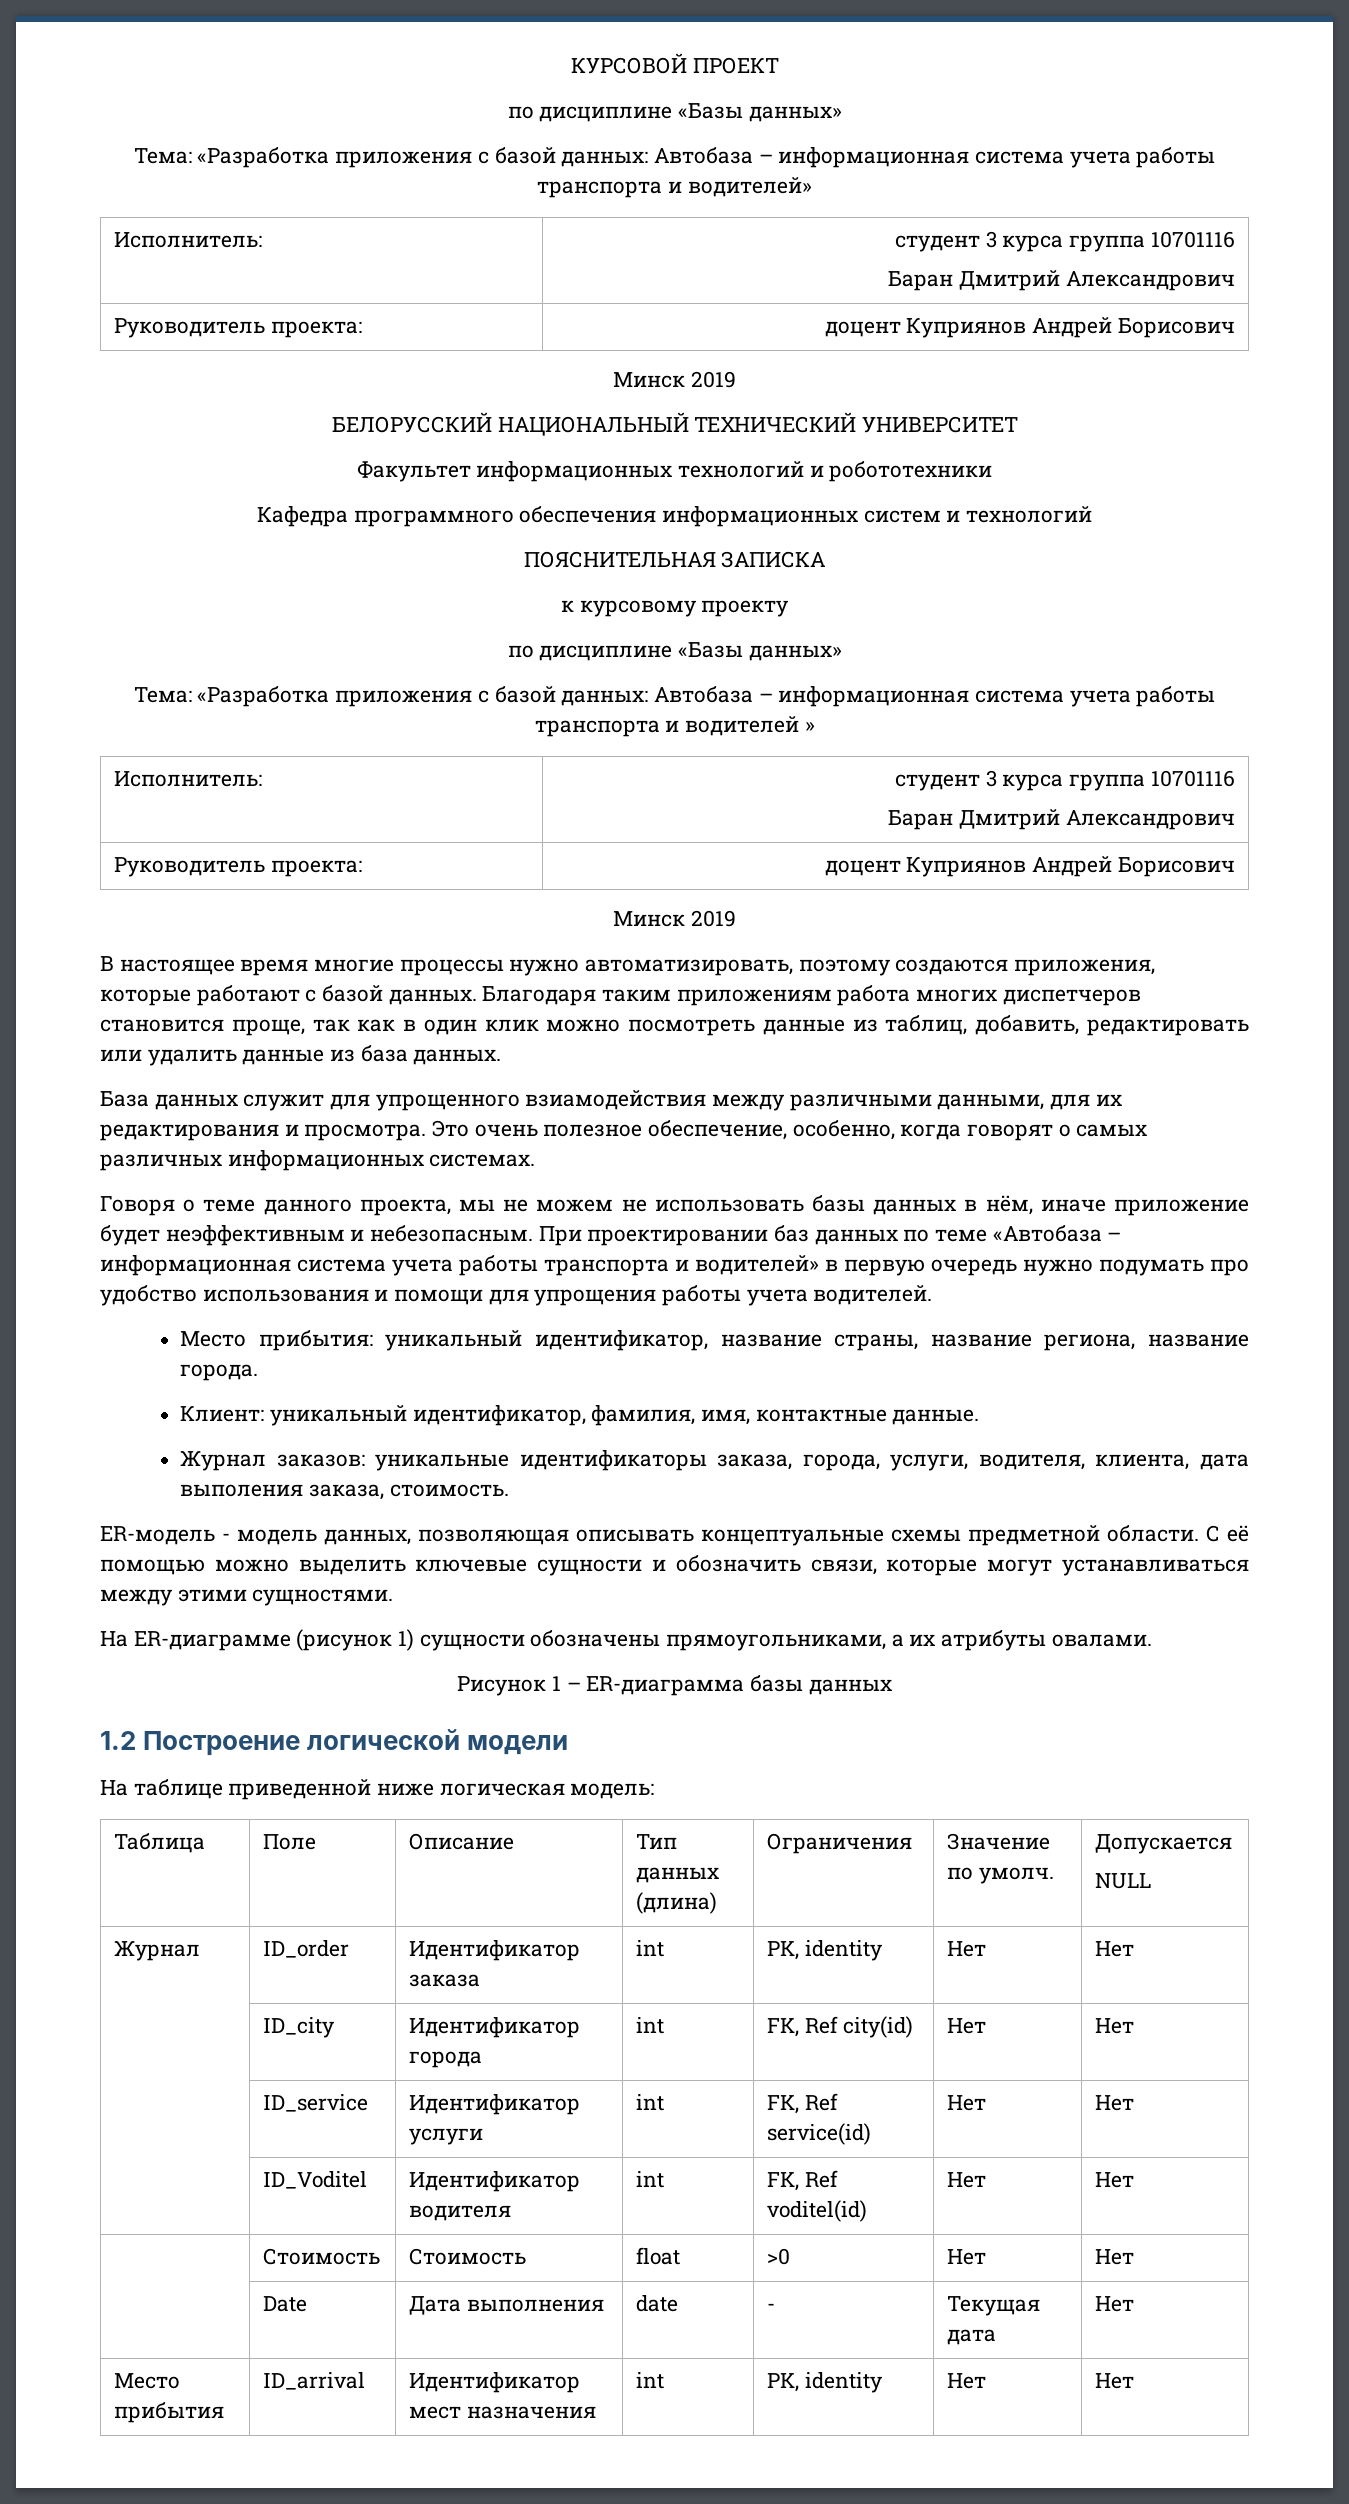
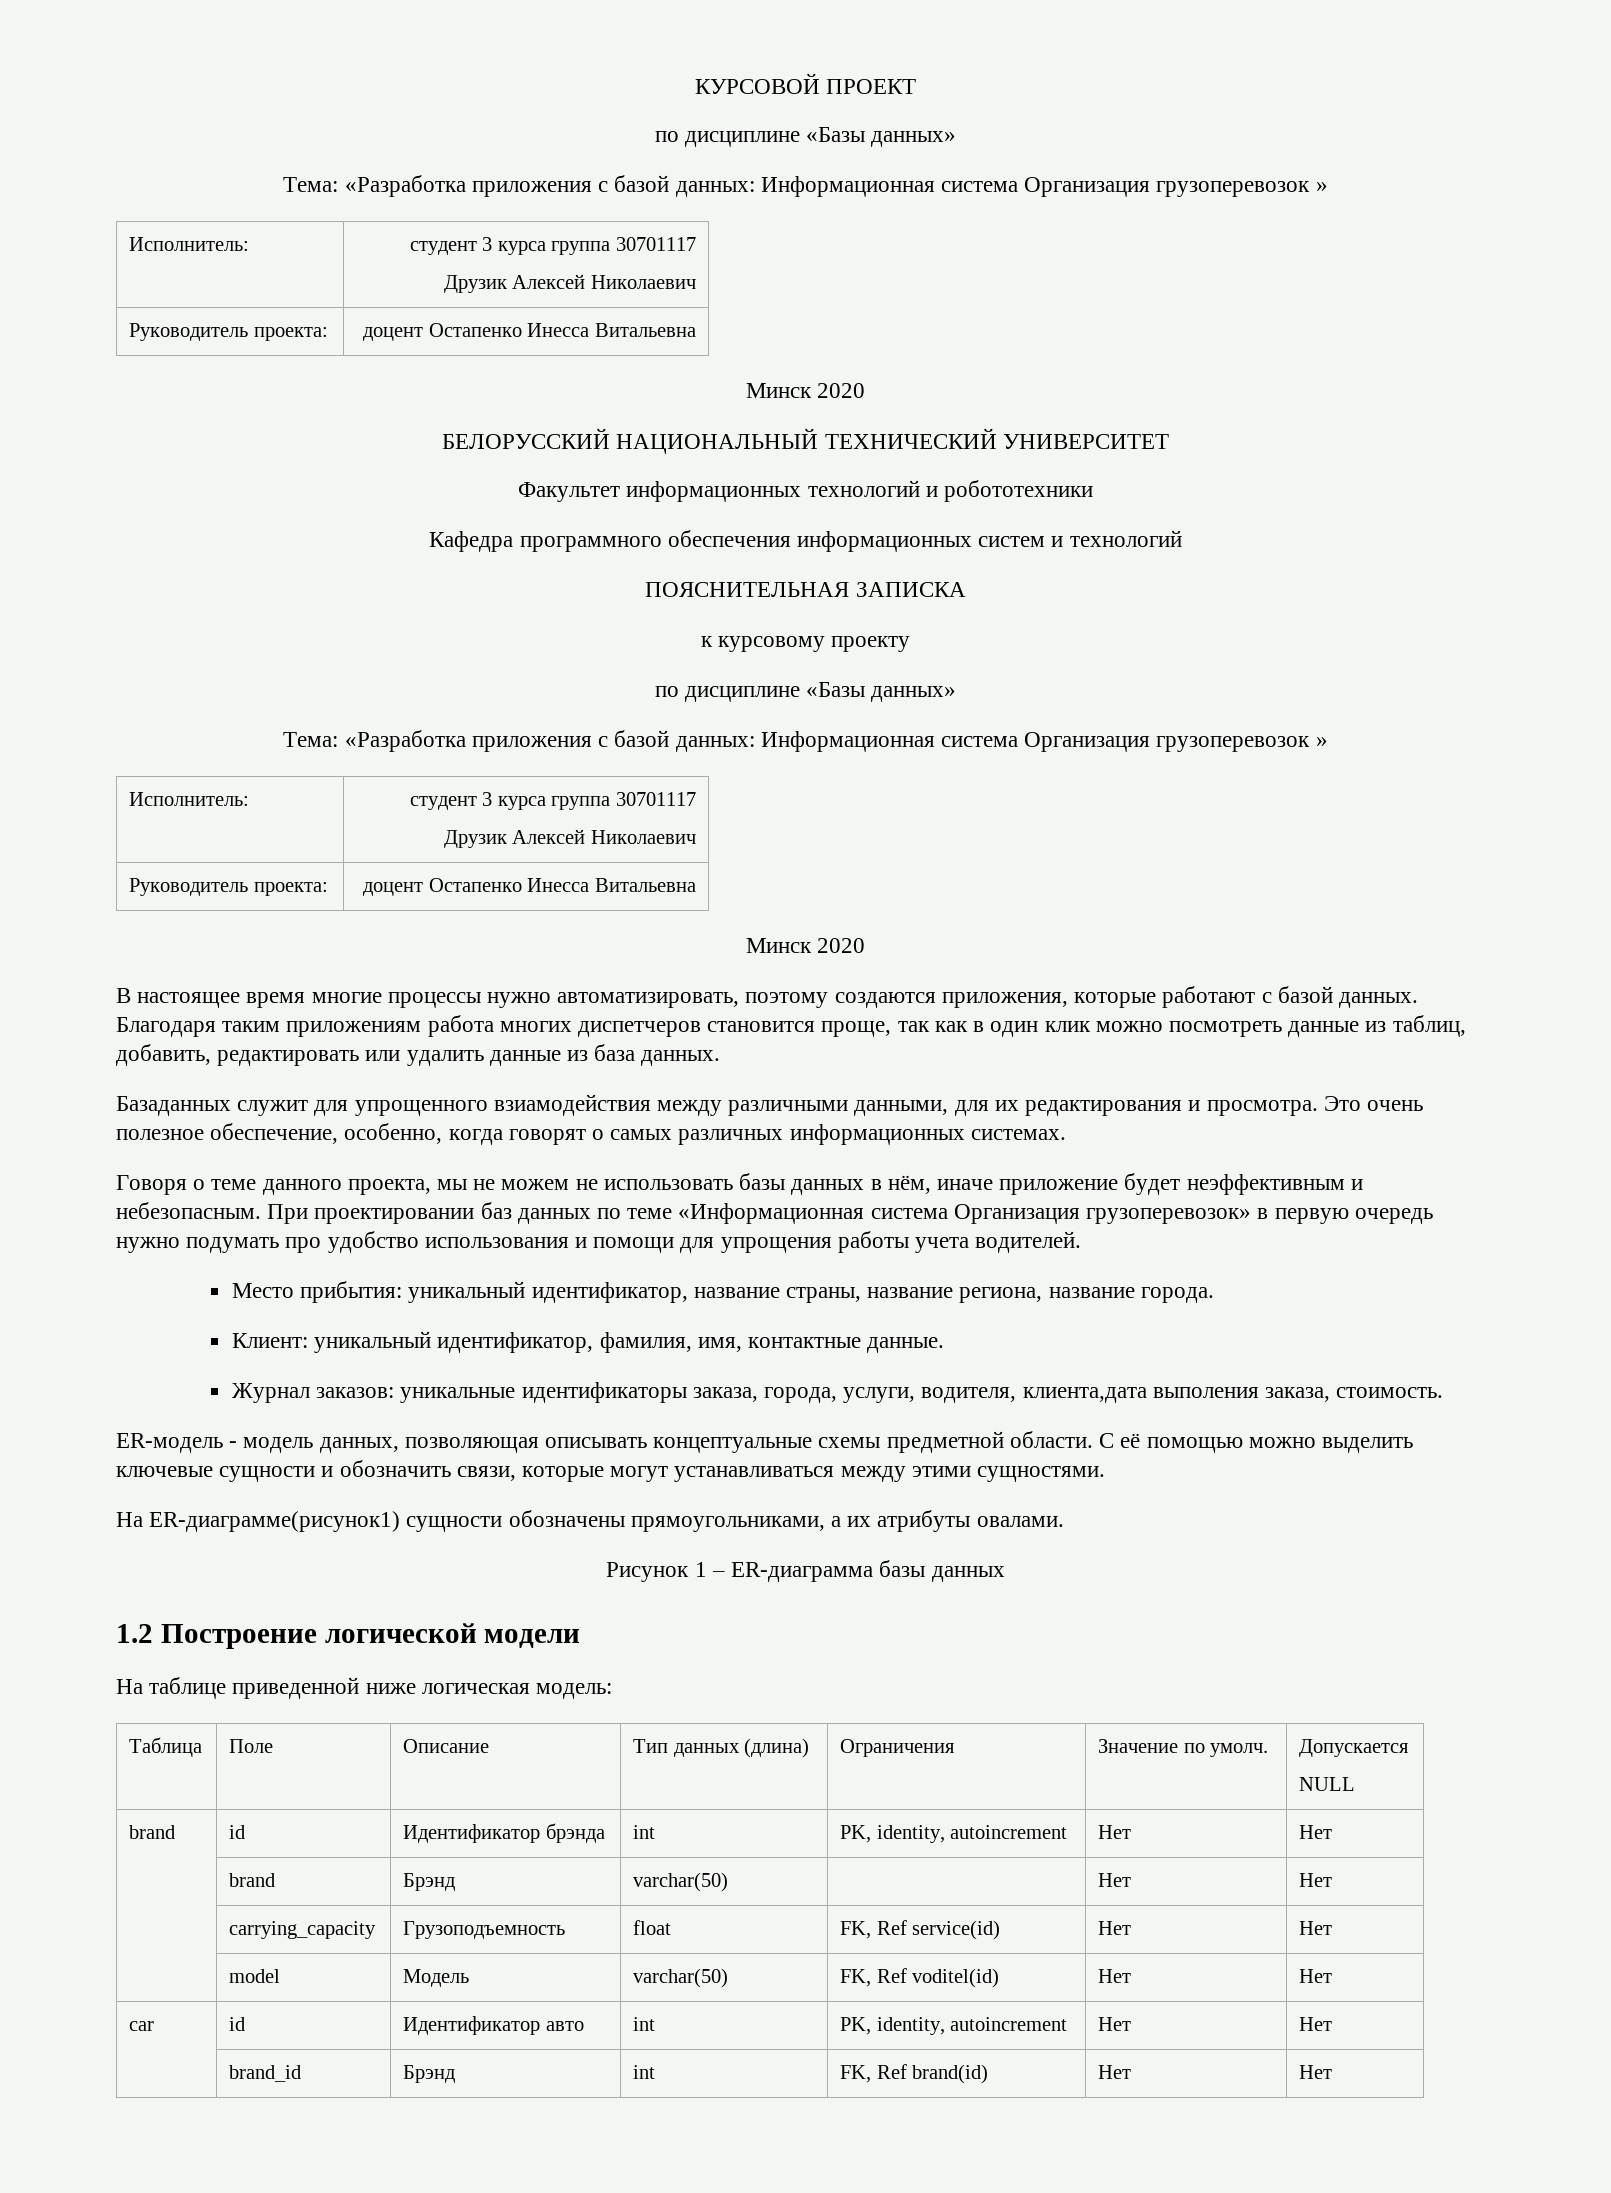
  КУРСОВОЙ ПРОЕКТ
  по дисциплине «Базы данных»
- Тема: «Разработка приложения с базой данных: Автобаза – информационная система учета работы транспорта и водителей»
- Исполнитель: | студент 3 курса группа 10701116
- Баран Дмитрий Александрович
- Руководитель проекта: | доцент Куприянов Андрей Борисович
- Минск 2019
+ Тема: «Разработка приложения с базой данных: Информационная система Организация грузоперевозок »
+ Исполнитель: | студент 3 курса группа 30701117
+ Друзик Алексей Николаевич
+ Руководитель проекта: | доцент Остапенко Инесса Витальевна
+ Минск 2020
  к курсовому проекту
  по дисциплине «Базы данных»
- Тема: «Разработка приложения с базой данных: Автобаза – информационная система учета работы транспорта и водителей »
- Исполнитель: | студент 3 курса группа 10701116
- Баран Дмитрий Александрович
- Руководитель проекта: | доцент Куприянов Андрей Борисович
- Минск 2019
+ Тема: «Разработка приложения с базой данных: Информационная система Организация грузоперевозок »
+ Исполнитель: | студент 3 курса группа 30701117
+ Друзик Алексей Николаевич
+ Руководитель проекта: | доцент Остапенко Инесса Витальевна
+ Минск 2020
- База данных служит для упрощенного взиамодействия между различными данными, для их редактирования и просмотра.
+ Базаданных служит для упрощенного взиамодействия между различными данными, для их редактирования и просмотра.
- При проектировании баз данных по теме «Автобаза – информационная система учета работы транспорта и водителей» в первую очередь нужно подумать про удобство использования и помощи для упрощения работы учета водителей.
+ При проектировании баз данных по теме «Информационная система Организация грузоперевозок» в первую очередь нужно подумать про удобство использования и помощи для упрощения работы учета водителей.
- Журнал заказов: уникальные идентификаторы заказа, города, услуги, водителя, клиента, дата выполения заказа, стоимость.
+ Журнал заказов: уникальные идентификаторы заказа, города, услуги, водителя, клиента,дата выполения заказа, стоимость.
- На ER-диаграмме (рисунок 1) сущности обозначены прямоугольниками, а их атрибуты овалами.
+ На ER-диаграмме(рисунок1) сущности обозначены прямоугольниками, а их атрибуты овалами.
- Журнал | ID_order | Идентификатор заказа | int | PK, identity | Нет | Нет
- | ID_city | Идентификатор города | int | FK, Ref city(id) | Нет | Нет
- | ID_service | Идентификатор услуги | int | FK, Ref service(id) | Нет | Нет
+ brand | id | Идентификатор брэнда | int | PK, identity, autoincrement | Нет | Нет
+ | brand | Брэнд | varchar(50) | | Нет | Нет
+ | carrying_capacity | Грузоподъемность | float | FK, Ref service(id) | Нет | Нет
- | ID_Voditel | Идентификатор водителя | int | FK, Ref voditel(id) | Нет | Нет
+ | model | Модель | varchar(50) | FK, Ref voditel(id) | Нет | Нет
- | Стоимость | Стоимость | float | >0 | Нет | Нет
- | Date | Дата выполнения | date | - | Текущая дата | Нет
- Место прибытия | ID_arrival | Идентификатор мест назначения | int | PK, identity | Нет | Нет
+ car | id | Идентификатор авто | int | PK, identity, autoincrement | Нет | Нет
+ | brand_id | Брэнд | int | FK, Ref brand(id) | Нет | Нет

